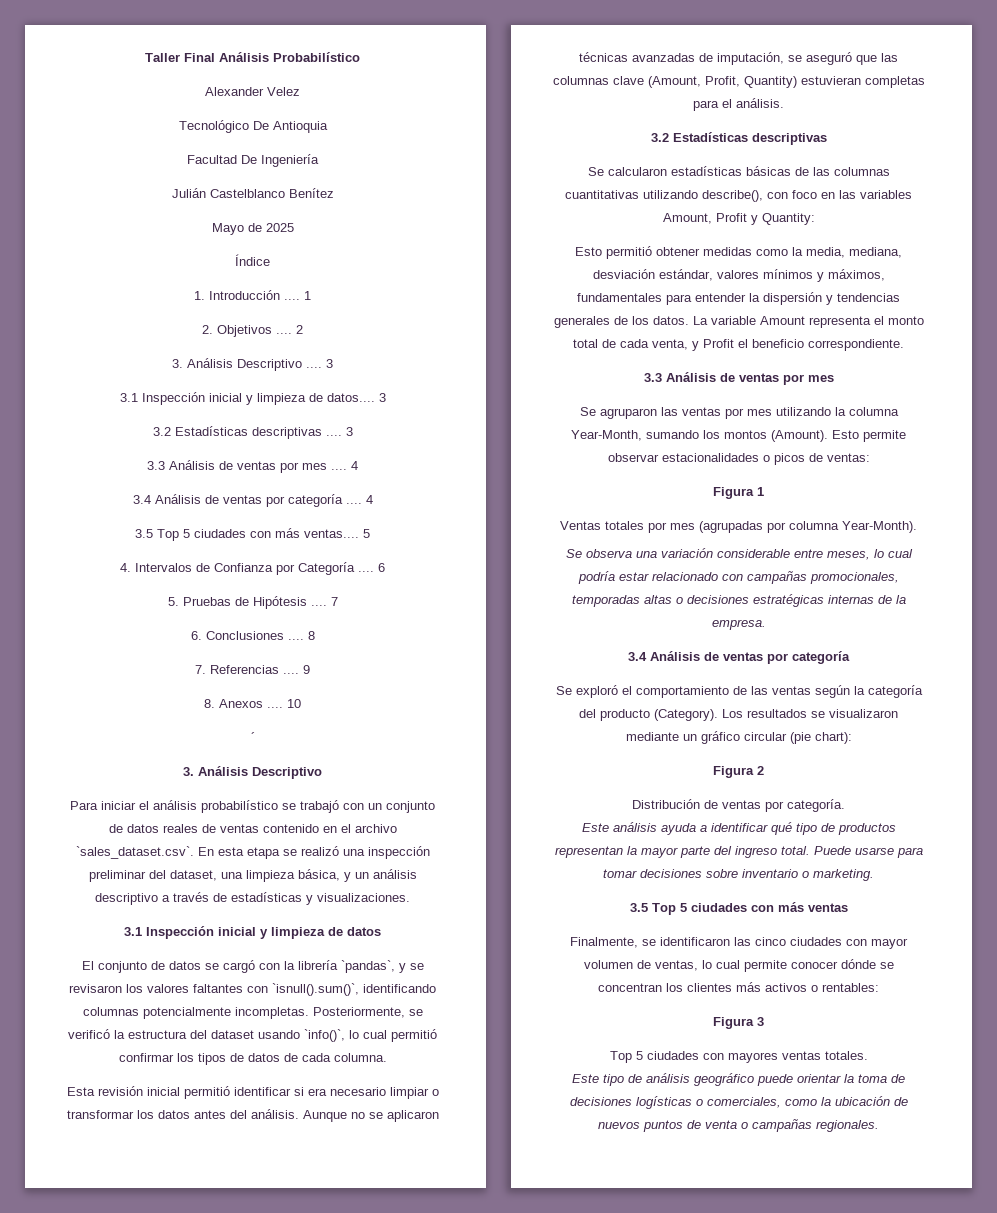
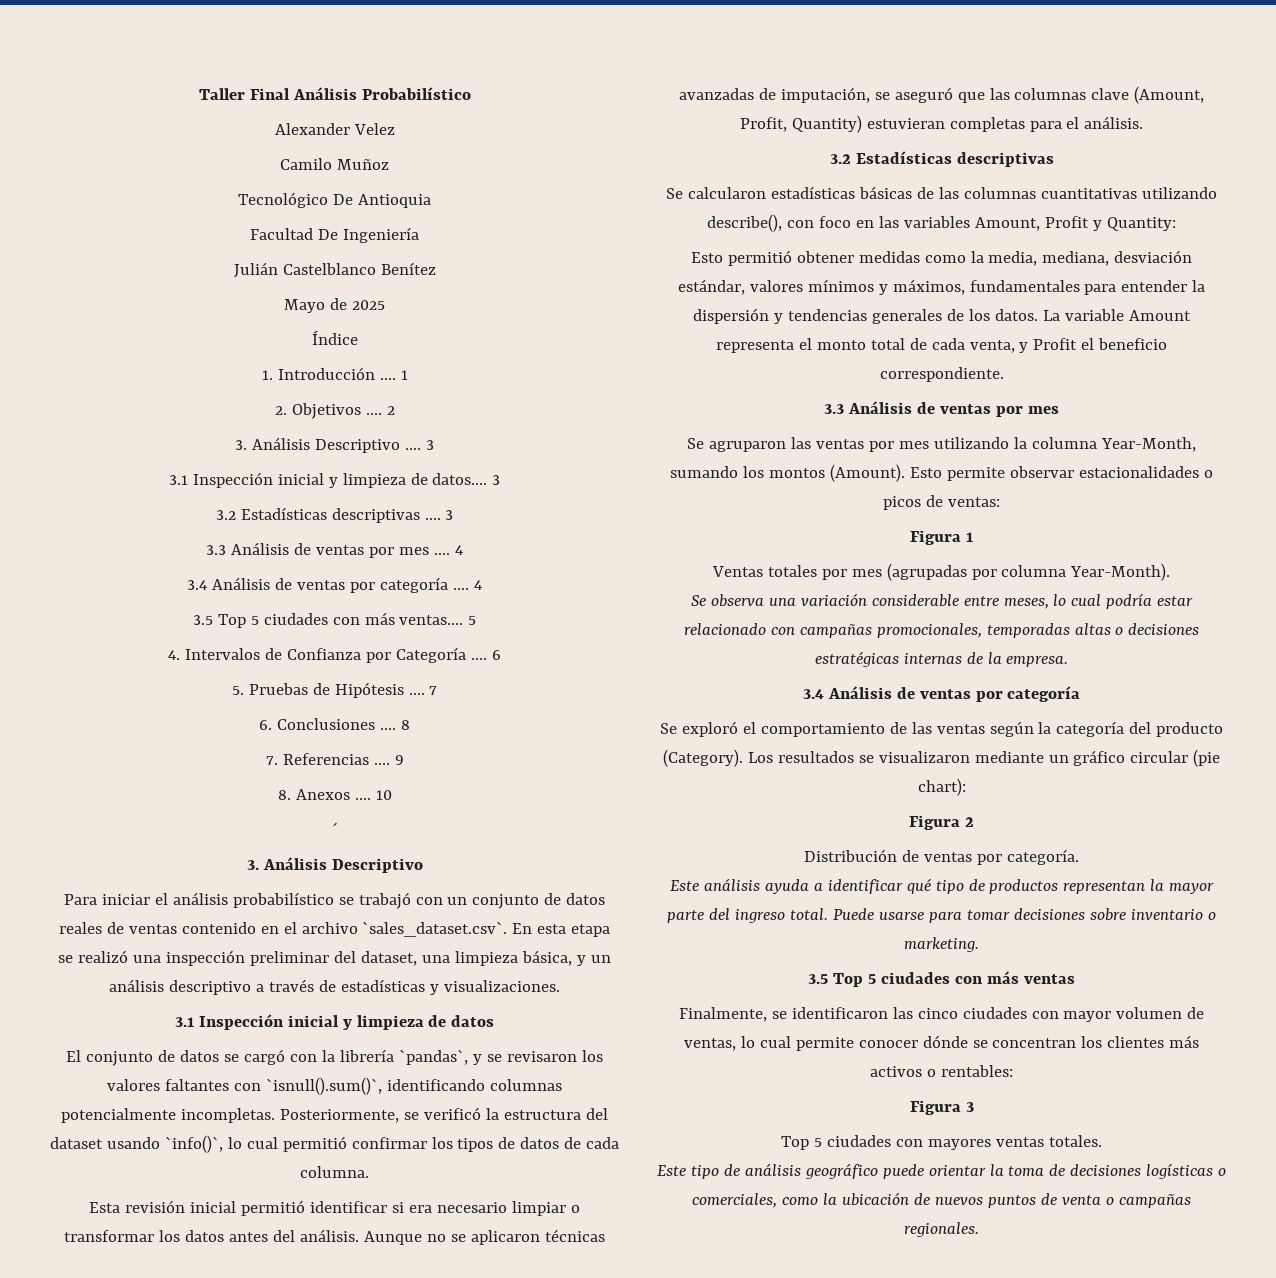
+ Camilo Muñoz

